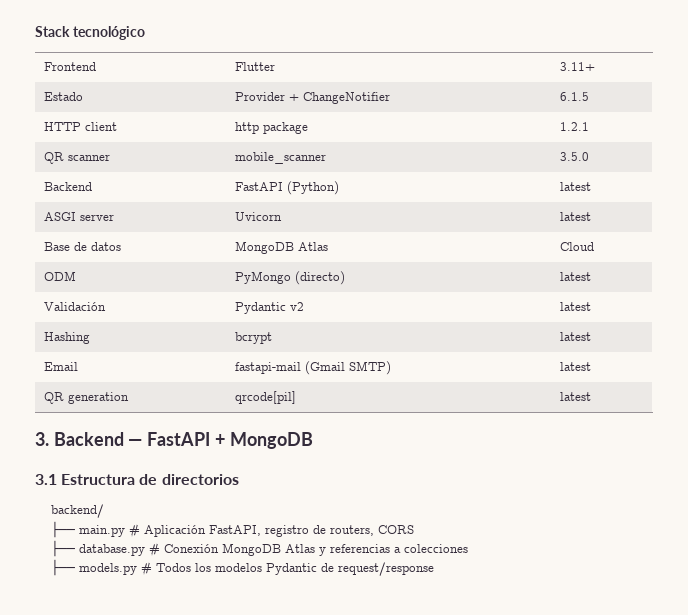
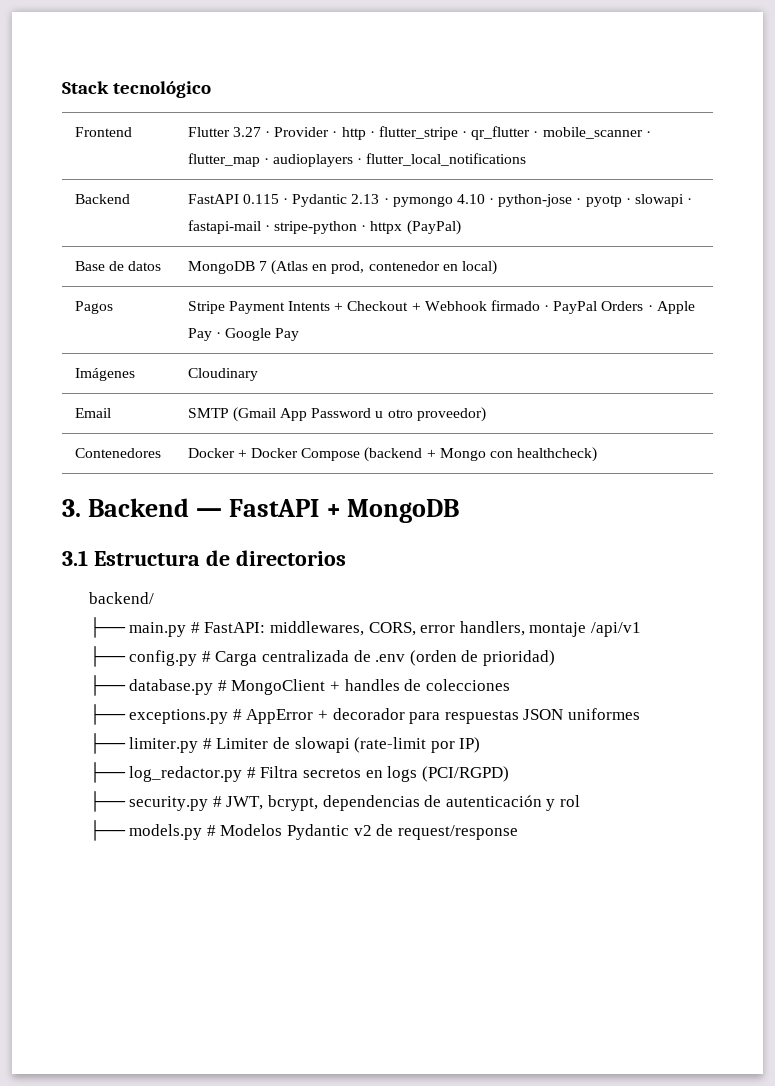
- Frontend | Flutter | 3.11+
- Estado | Provider + ChangeNotifier | 6.1.5
- HTTP client | http package | 1.2.1
- QR scanner | mobile_scanner | 3.5.0
- Backend | FastAPI (Python) | latest
- ASGI server | Uvicorn | latest
- Base de datos | MongoDB Atlas | Cloud
- ODM | PyMongo (directo) | latest
- Validación | Pydantic v2 | latest
- Hashing | bcrypt | latest
- Email | fastapi-mail (Gmail SMTP) | latest
- QR generation | qrcode[pil] | latest
+ Frontend | Flutter 3.27 · Provider · http · flutter_stripe · qr_flutter · mobile_scanner · flutter_map · audioplayers · flutter_local_notifications
+ Backend | FastAPI 0.115 · Pydantic 2.13 · pymongo 4.10 · python-jose · pyotp · slowapi · fastapi-mail · stripe-python · httpx (PayPal)
+ Base de datos | MongoDB 7 (Atlas en prod, contenedor en local)
+ Pagos | Stripe Payment Intents + Checkout + Webhook firmado · PayPal Orders · Apple Pay · Google Pay
+ Imágenes | Cloudinary
+ Email | SMTP (Gmail App Password u otro proveedor)
+ Contenedores | Docker + Docker Compose (backend + Mongo con healthcheck)
- ├── main.py # Aplicación FastAPI, registro de routers, CORS
- ├── database.py # Conexión MongoDB Atlas y referencias a colecciones
+ ├── main.py # FastAPI: middlewares, CORS, error handlers, montaje /api/v1
+ ├── config.py # Carga centralizada de .env (orden de prioridad)
+ ├── database.py # MongoClient + handles de colecciones
+ ├── exceptions.py # AppError + decorador para respuestas JSON uniformes
+ ├── limiter.py # Limiter de slowapi (rate-limit por IP)
+ ├── log_redactor.py # Filtra secretos en logs (PCI/RGPD)
+ ├── security.py # JWT, bcrypt, dependencias de autenticación y rol
- ├── models.py # Todos los modelos Pydantic de request/response
+ ├── models.py # Modelos Pydantic v2 de request/response

